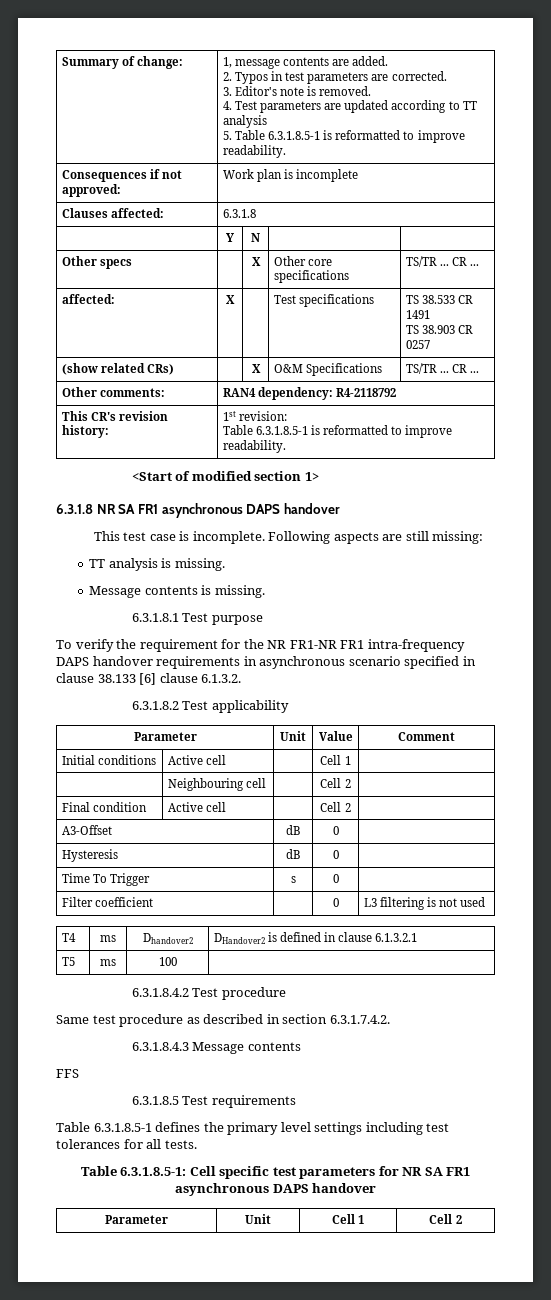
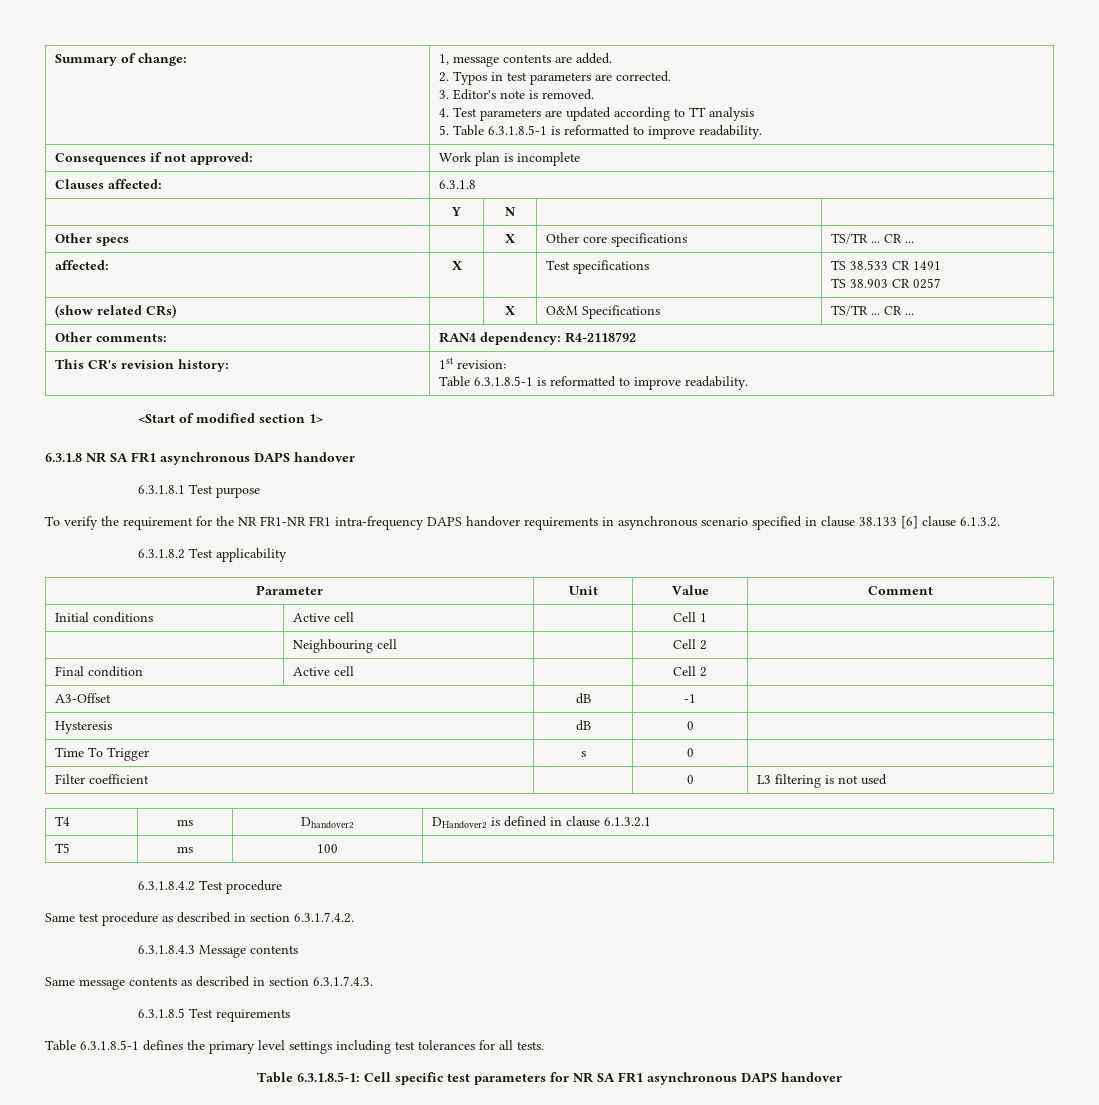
- This test case is incomplete. Following aspects are still missing:
- TT analysis is missing.
- Message contents is missing.
- A3-Offset | dB | 0 |
+ A3-Offset | dB | -1 |
- FFS
+ Same message contents as described in section 6.3.1.7.4.3.
- Parameter | Unit | Cell 1 | Cell 2

